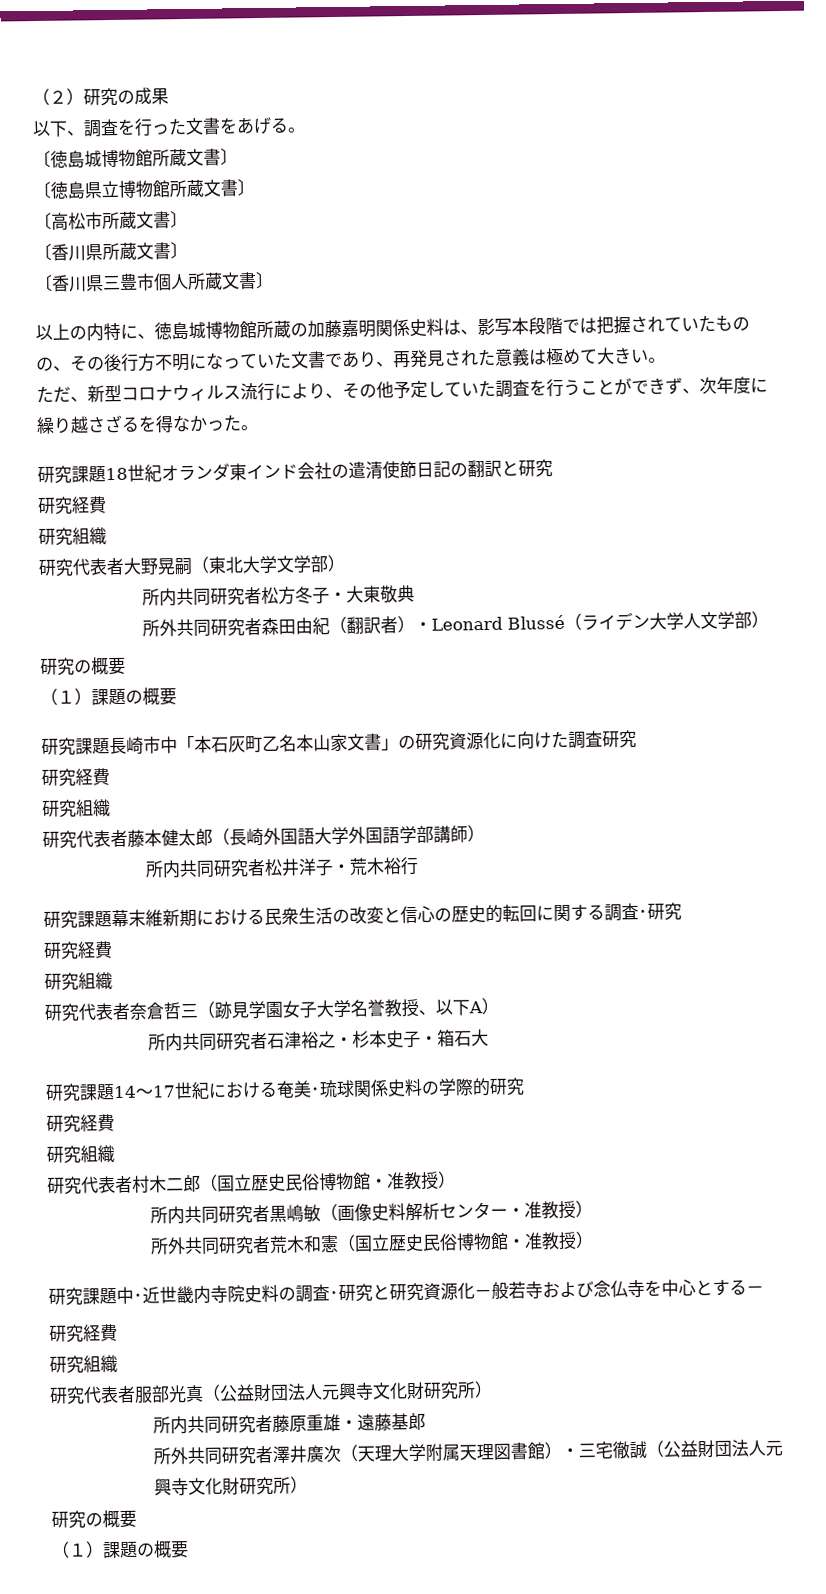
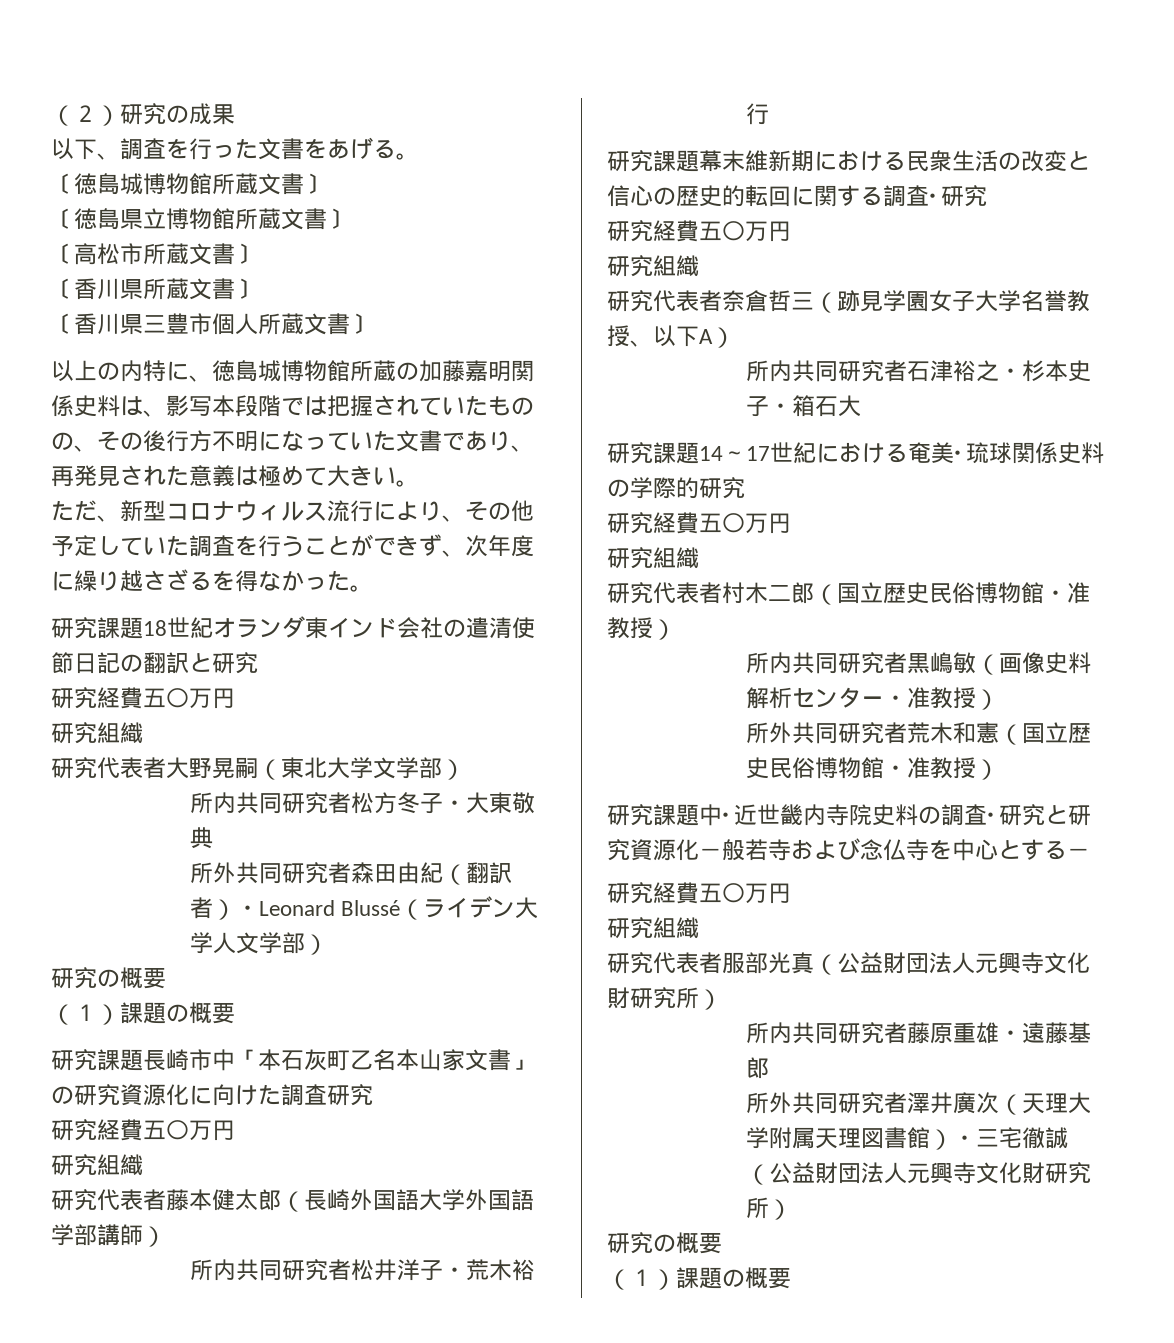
  研究課題18世紀オランダ東インド会社の遣清使節日記の翻訳と研究
- 研究経費
+ 研究経費五〇万円
  研究課題長崎市中「本石灰町乙名本山家文書」の研究資源化に向けた調査研究
- 研究経費
+ 研究経費五〇万円
  研究課題幕末維新期における民衆生活の改変と信心の歴史的転回に関する調査･研究
- 研究経費
+ 研究経費五〇万円
  研究課題14～17世紀における奄美･琉球関係史料の学際的研究
- 研究経費
+ 研究経費五〇万円
  研究課題中･近世畿内寺院史料の調査･研究と研究資源化－般若寺および念仏寺を中心とする－
- 研究経費
+ 研究経費五〇万円

